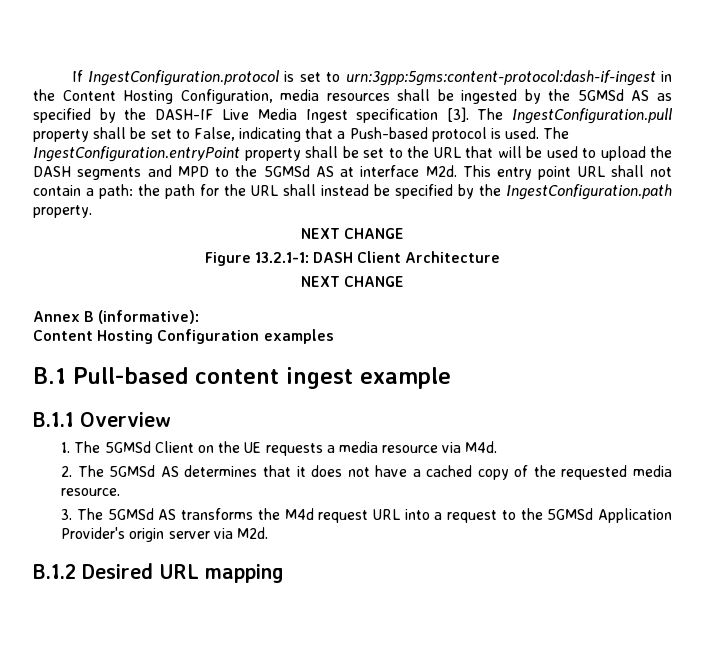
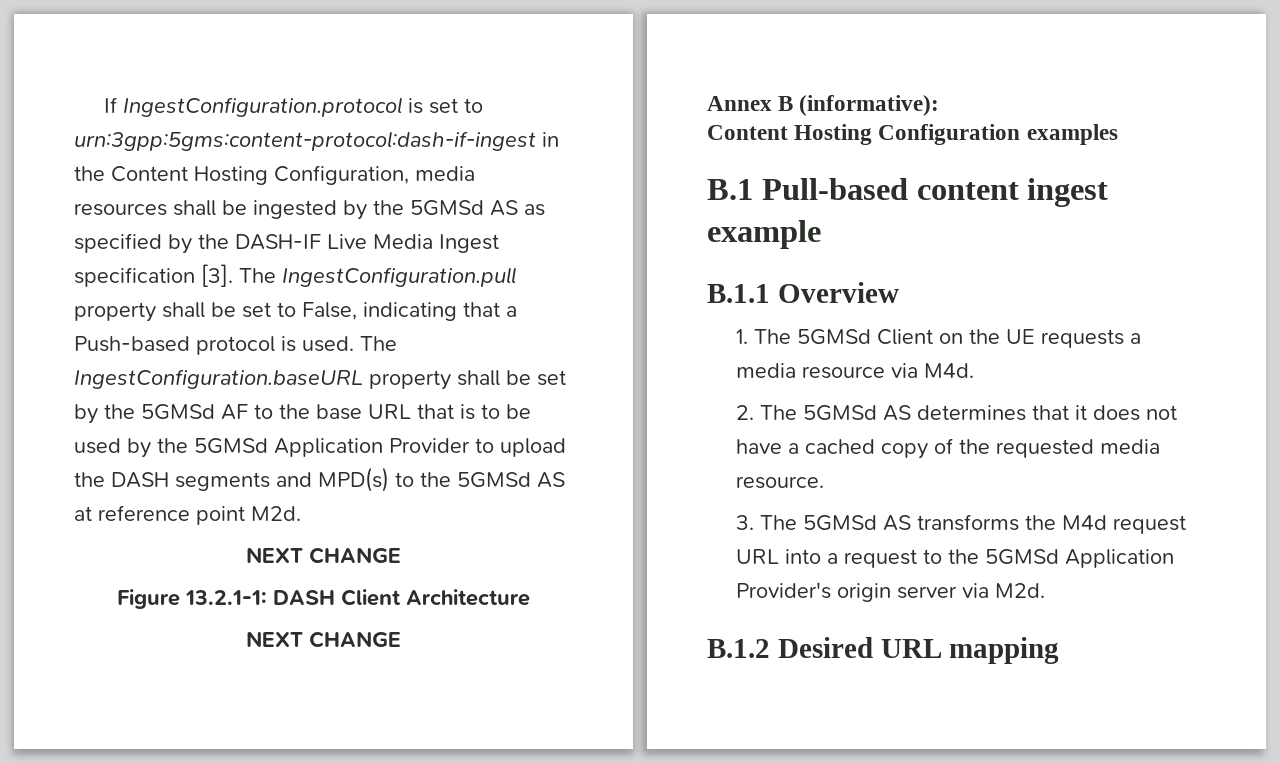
- The IngestConfiguration.entryPoint property shall be set to the URL that will be used to upload the DASH segments and MPD to the 5GMSd AS at interface M2d. This entry point URL shall not contain a path: the path for the URL shall instead be specified by the IngestConfiguration.path property.
+ The IngestConfiguration.baseURL property shall be set by the 5GMSd AF to the base URL that is to be used by the 5GMSd Application Provider to upload the DASH segments and MPD(s) to the 5GMSd AS at reference point M2d.

